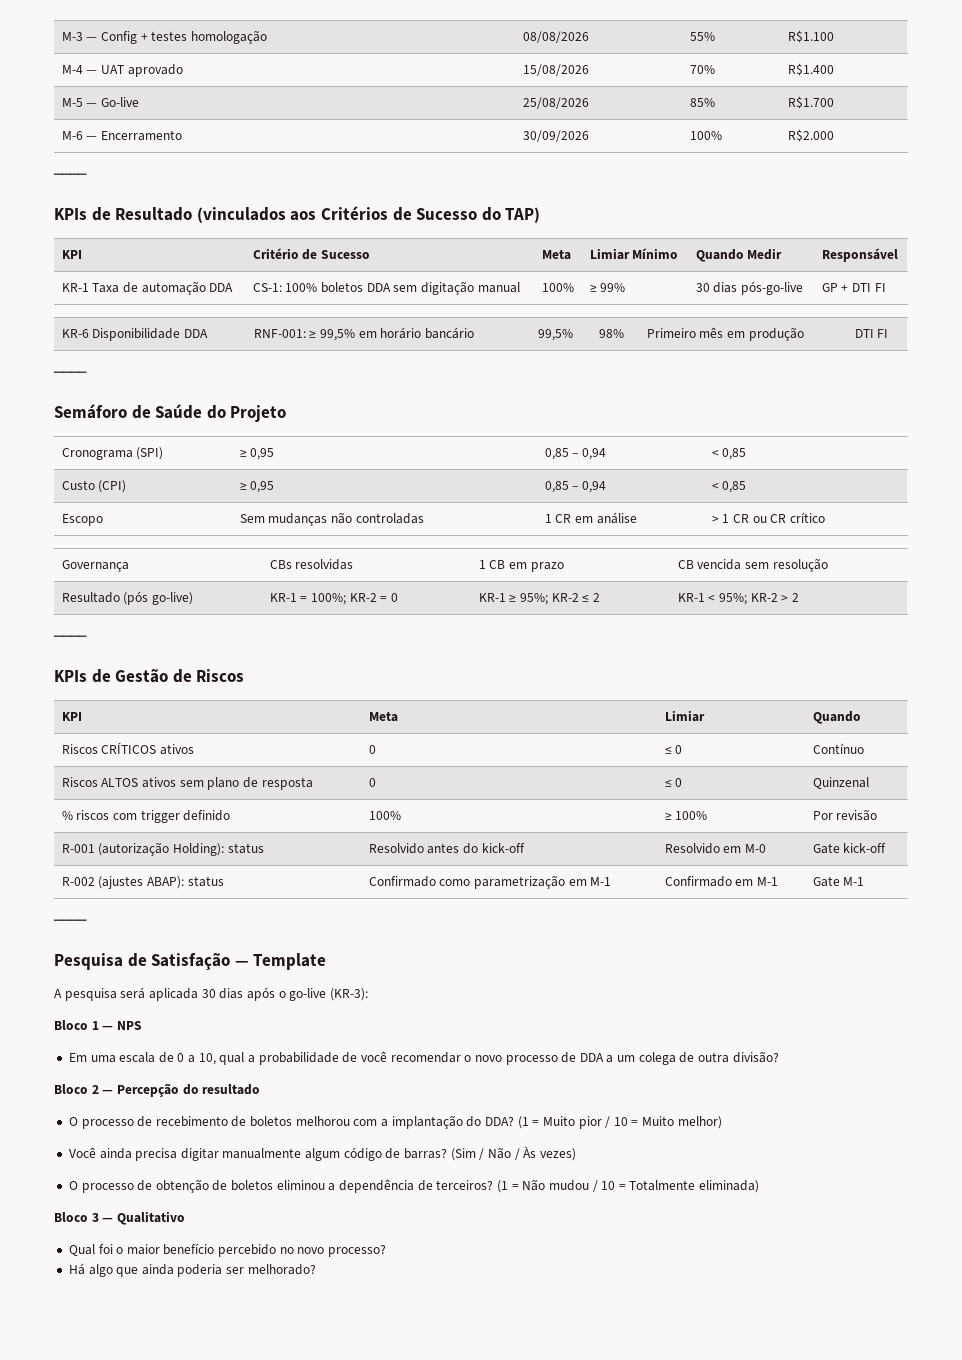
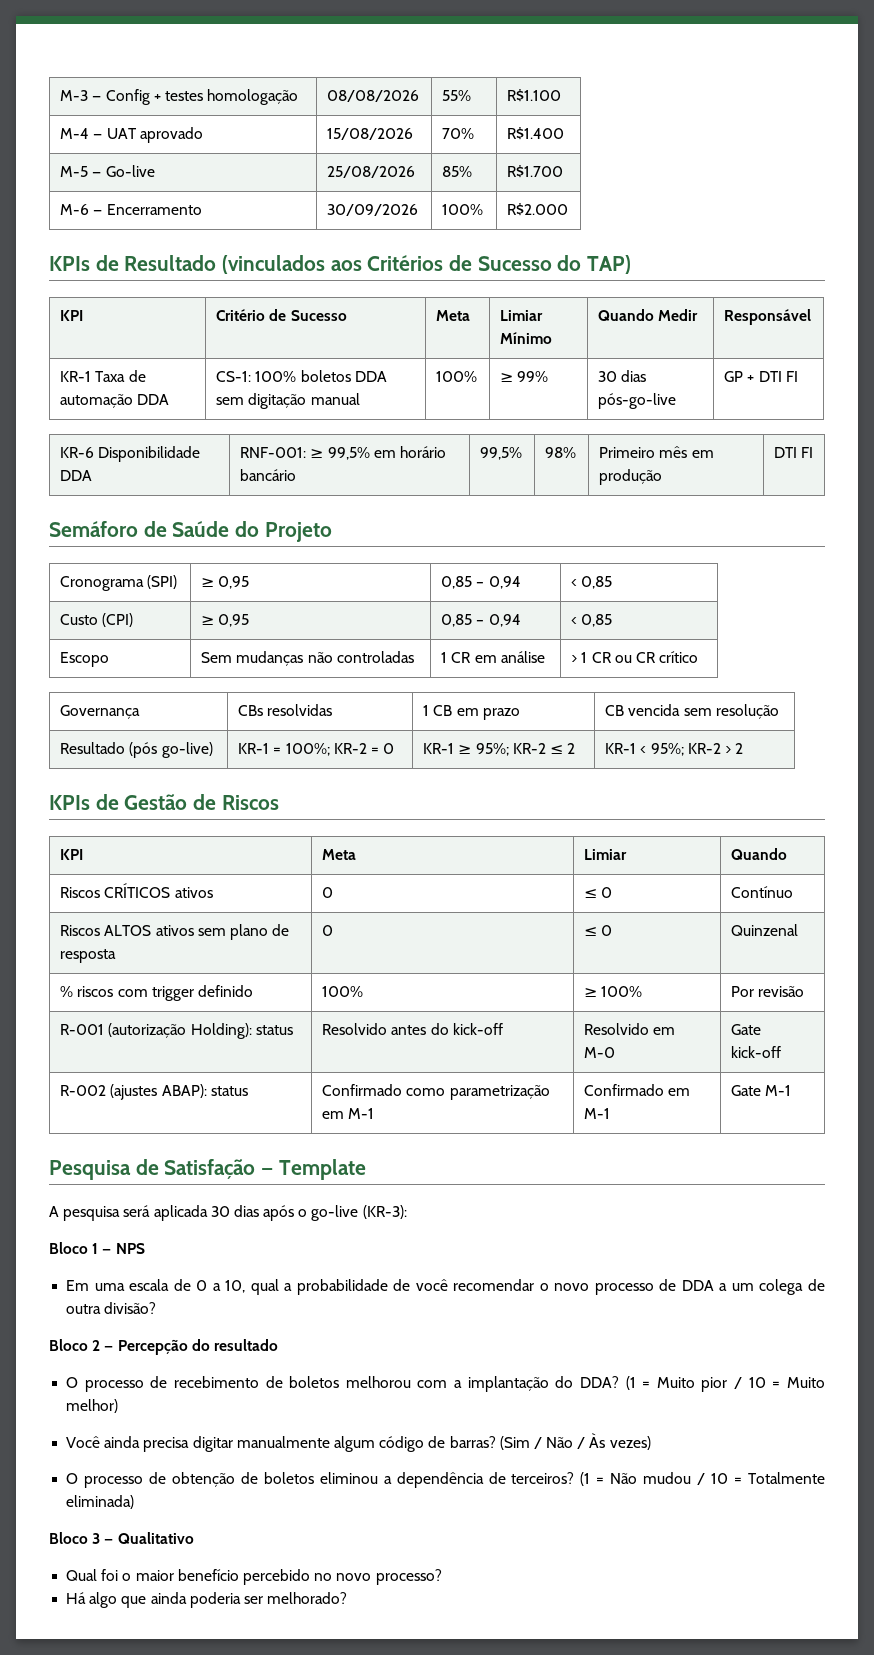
  M-6 — Encerramento | 30/09/2026 | 100% | R$2.000
- ────
  KR-6 Disponibilidade DDA | RNF-001: ≥ 99,5% em horário bancário | 99,5% | 98% | Primeiro mês em produção | DTI FI
- ────
  Resultado (pós go-live) | KR-1 = 100%; KR-2 = 0 | KR-1 ≥ 95%; KR-2 ≤ 2 | KR-1 < 95%; KR-2 > 2
- ────
  R-002 (ajustes ABAP): status | Confirmado como parametrização em M-1 | Confirmado em M-1 | Gate M-1
- ────

